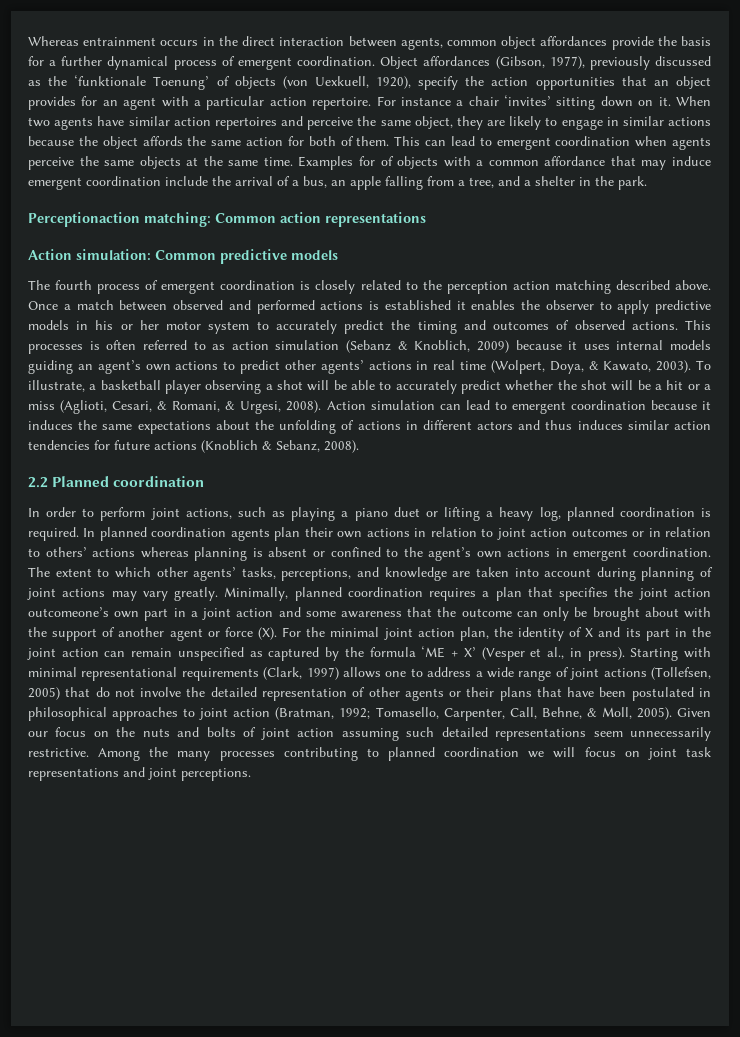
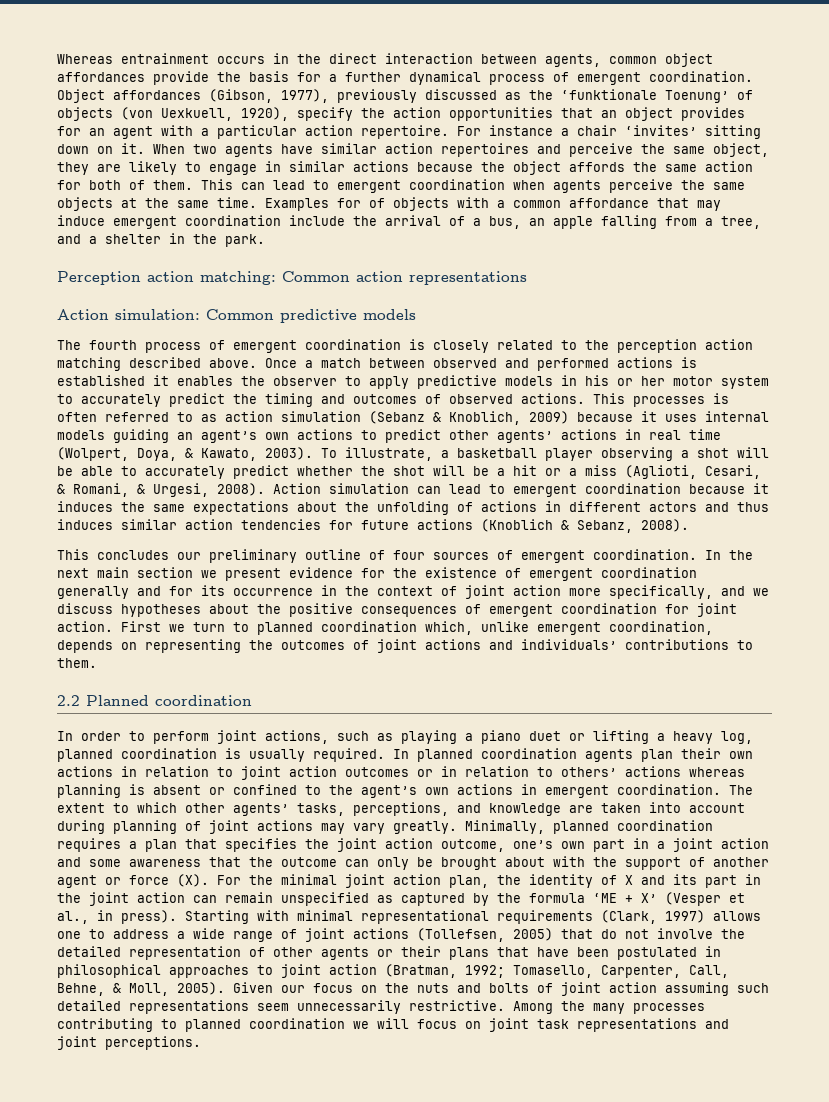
- Perceptionaction matching: Common action representations
+ Perception action matching: Common action representations
+ This concludes our preliminary outline of four sources of emergent coordination. In the next main section we present evidence for the existence of emergent coordination generally and for its occurrence in the context of joint action more specifically, and we discuss hypotheses about the positive consequences of emergent coordination for joint action. First we turn to planned coordination which, unlike emergent coordination, depends on representing the outcomes of joint actions and individuals’ contributions to them.
- In order to perform joint actions, such as playing a piano duet or lifting a heavy log, planned coordination is required.
+ In order to perform joint actions, such as playing a piano duet or lifting a heavy log, planned coordination is usually required.
- Minimally, planned coordination requires a plan that specifies the joint action outcomeone’s own part in a joint action and some awareness that the outcome can only be brought about with the support of another agent or force (X). For the minimal joint action plan, the identity of X and its part in the joint action can remain unspecified as captured by the formula ‘ME + X’ (Vesper et al., in press).
+ Minimally, planned coordination requires a plan that specifies the joint action outcome, one’s own part in a joint action and some awareness that the outcome can only be brought about with the support of another agent or force (X). For the minimal joint action plan, the identity of X and its part in the joint action can remain unspecified as captured by the formula ‘ME + X’ (Vesper et al., in press).

